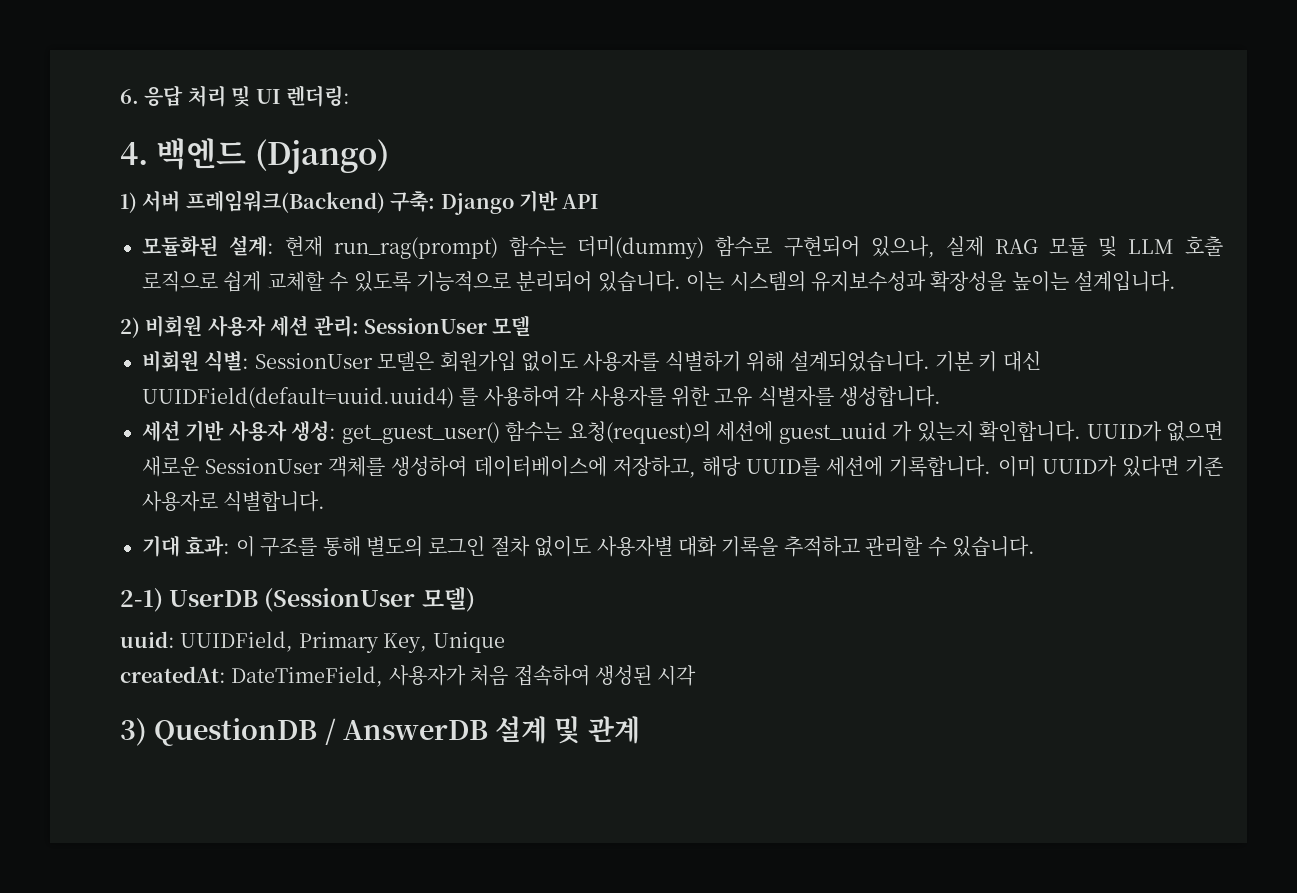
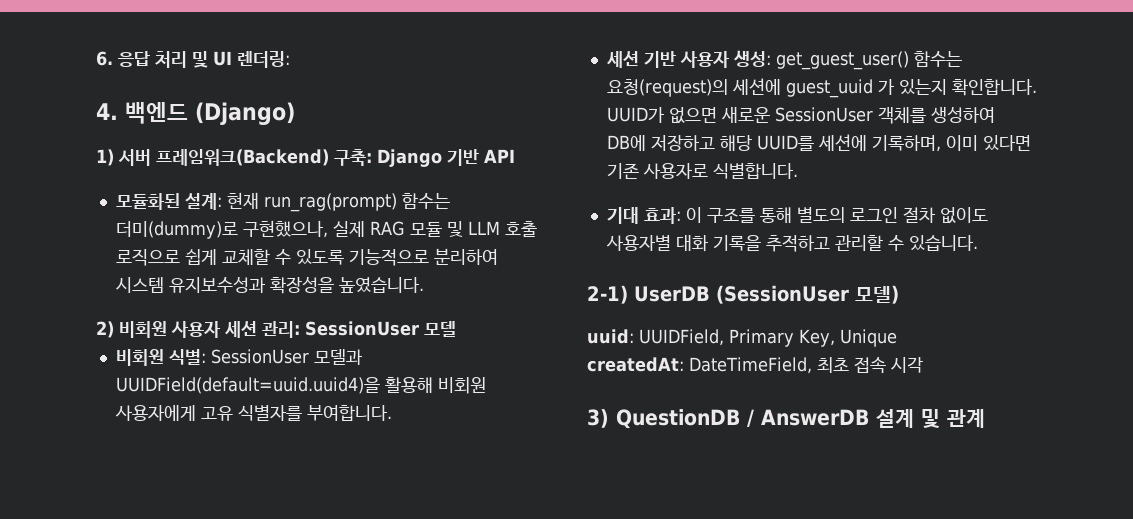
- 모듈화된 설계: 현재 run_rag(prompt) 함수는 더미(dummy) 함수로 구현되어 있으나, 실제 RAG 모듈 및 LLM 호출 로직으로 쉽게 교체할 수 있도록 기능적으로 분리되어 있습니다. 이는 시스템의 유지보수성과 확장성을 높이는 설계입니다.
+ 모듈화된 설계: 현재 run_rag(prompt) 함수는 더미(dummy)로 구현했으나, 실제 RAG 모듈 및 LLM 호출 로직으로 쉽게 교체할 수 있도록 기능적으로 분리하여 시스템 유지보수성과 확장성을 높였습니다.
- 비회원 식별: SessionUser 모델은 회원가입 없이도 사용자를 식별하기 위해 설계되었습니다. 기본 키 대신 UUIDField(default=uuid.uuid4) 를 사용하여 각 사용자를 위한 고유 식별자를 생성합니다.
+ 비회원 식별: SessionUser 모델과 UUIDField(default=uuid.uuid4)을 활용해 비회원 사용자에게 고유 식별자를 부여합니다.
- UUID가 없으면 새로운 SessionUser 객체를 생성하여 데이터베이스에 저장하고, 해당 UUID를 세션에 기록합니다. 이미 UUID가 있다면 기존 사용자로 식별합니다.
+ UUID가 없으면 새로운 SessionUser 객체를 생성하여 DB에 저장하고 해당 UUID를 세션에 기록하며, 이미 있다면 기존 사용자로 식별합니다.
- createdAt: DateTimeField, 사용자가 처음 접속하여 생성된 시각
+ createdAt: DateTimeField, 최초 접속 시각

